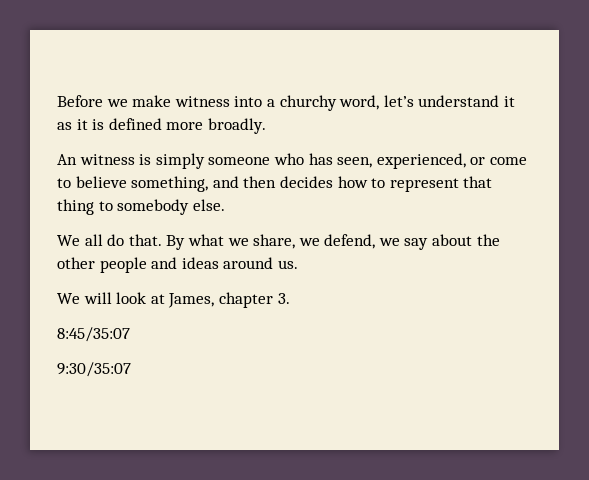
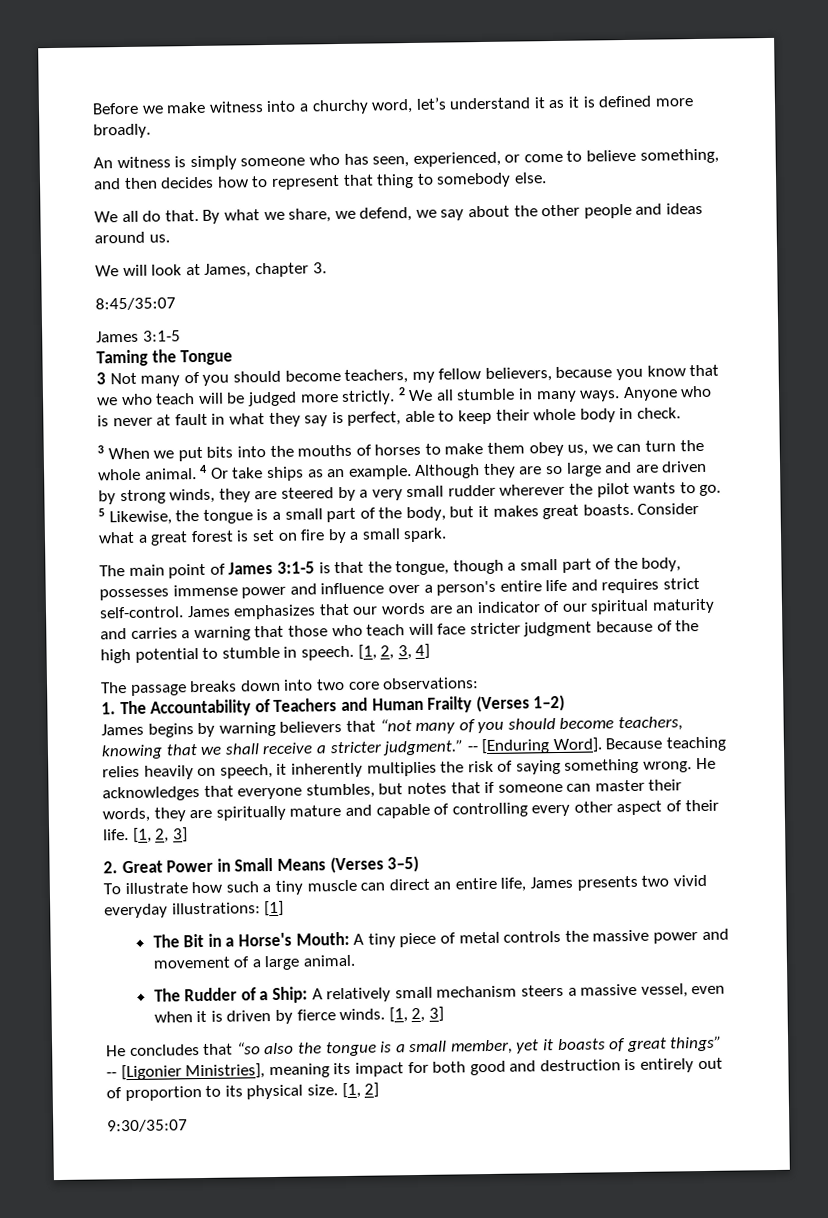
  8:45/35:07
+ James 3:1-5
+ Taming the Tongue
+ 3 Not many of you should become teachers, my fellow believers, because you know that we who teach will be judged more strictly. 2 We all stumble in many ways. Anyone who is never at fault in what they say is perfect, able to keep their whole body in check.
+ 3 When we put bits into the mouths of horses to make them obey us, we can turn the whole animal. 4 Or take ships as an example. Although they are so large and are driven by strong winds, they are steered by a very small rudder wherever the pilot wants to go. 5 Likewise, the tongue is a small part of the body, but it makes great boasts. Consider what a great forest is set on fire by a small spark.
+ The main point of James 3:1-5 is that the tongue, though a small part of the body, possesses immense power and influence over a person's entire life and requires strict self-control. James emphasizes that our words are an indicator of our spiritual maturity and carries a warning that those who teach will face stricter judgment because of the high potential to stumble in speech. [1, 2, 3, 4]
+ The passage breaks down into two core observations:
+ 1. The Accountability of Teachers and Human Frailty (Verses 1–2)
+ James begins by warning believers that “not many of you should become teachers, knowing that we shall receive a stricter judgment.” -- [Enduring Word]. Because teaching relies heavily on speech, it inherently multiplies the risk of saying something wrong. He acknowledges that everyone stumbles, but notes that if someone can master their words, they are spiritually mature and capable of controlling every other aspect of their life. [1, 2, 3]
+ 2. Great Power in Small Means (Verses 3–5)
+ To illustrate how such a tiny muscle can direct an entire life, James presents two vivid everyday illustrations: [1]
+ The Bit in a Horse's Mouth: A tiny piece of metal controls the massive power and movement of a large animal.
+ The Rudder of a Ship: A relatively small mechanism steers a massive vessel, even when it is driven by fierce winds. [1, 2, 3]
+ He concludes that “so also the tongue is a small member, yet it boasts of great things” -- [Ligonier Ministries], meaning its impact for both good and destruction is entirely out of proportion to its physical size. [1, 2]

